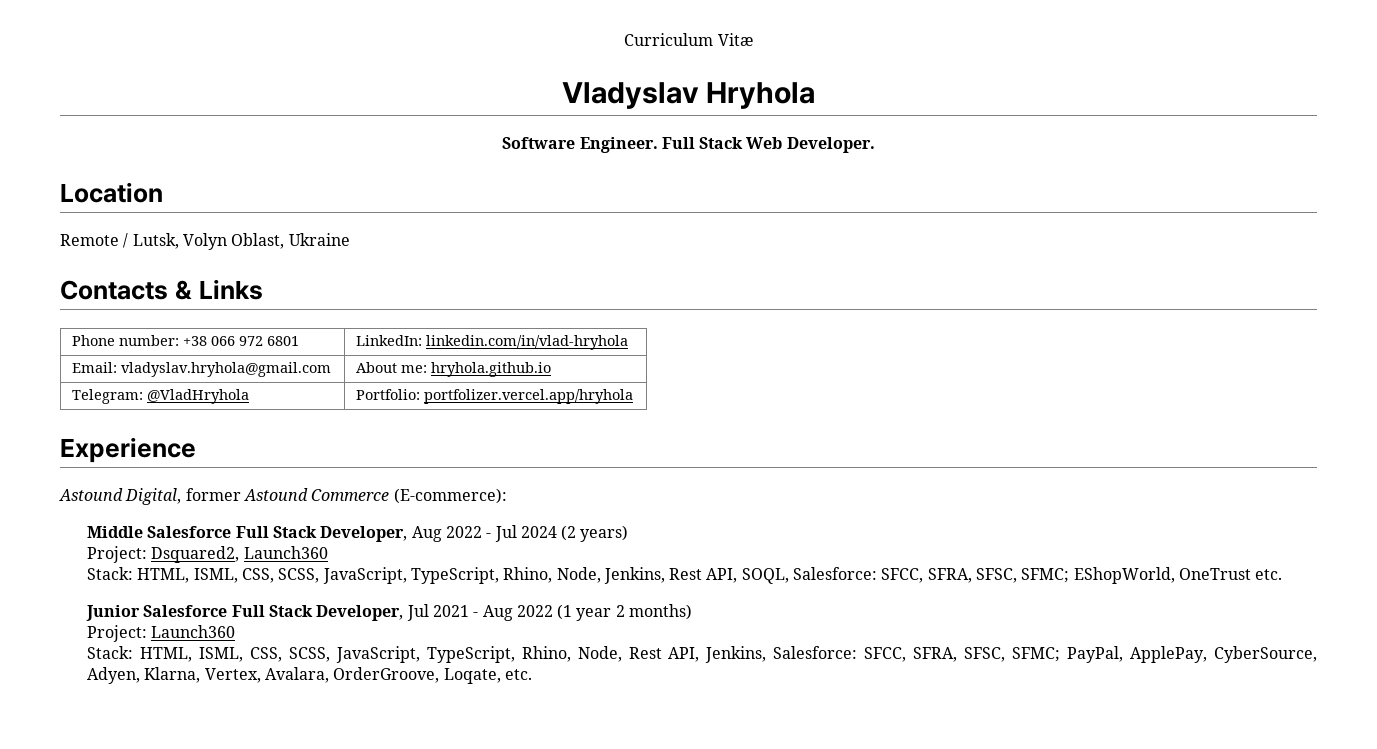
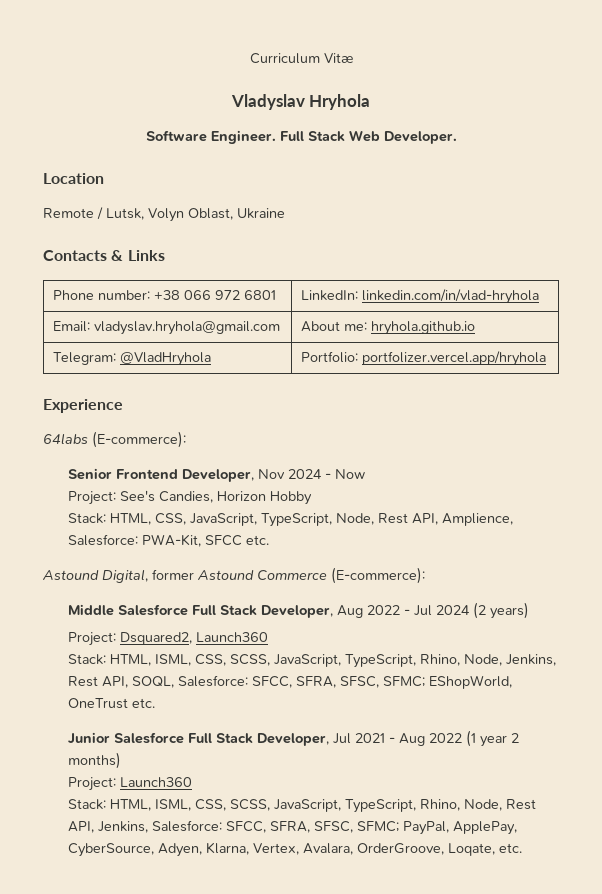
+ 64labs (E-commerce):
+ Senior Frontend Developer, Nov 2024 - Now
+ Project: See's Candies, Horizon Hobby
+ Stack: HTML, CSS, JavaScript, TypeScript, Node, Rest API, Amplience, Salesforce: PWA-Kit, SFCC etc.

